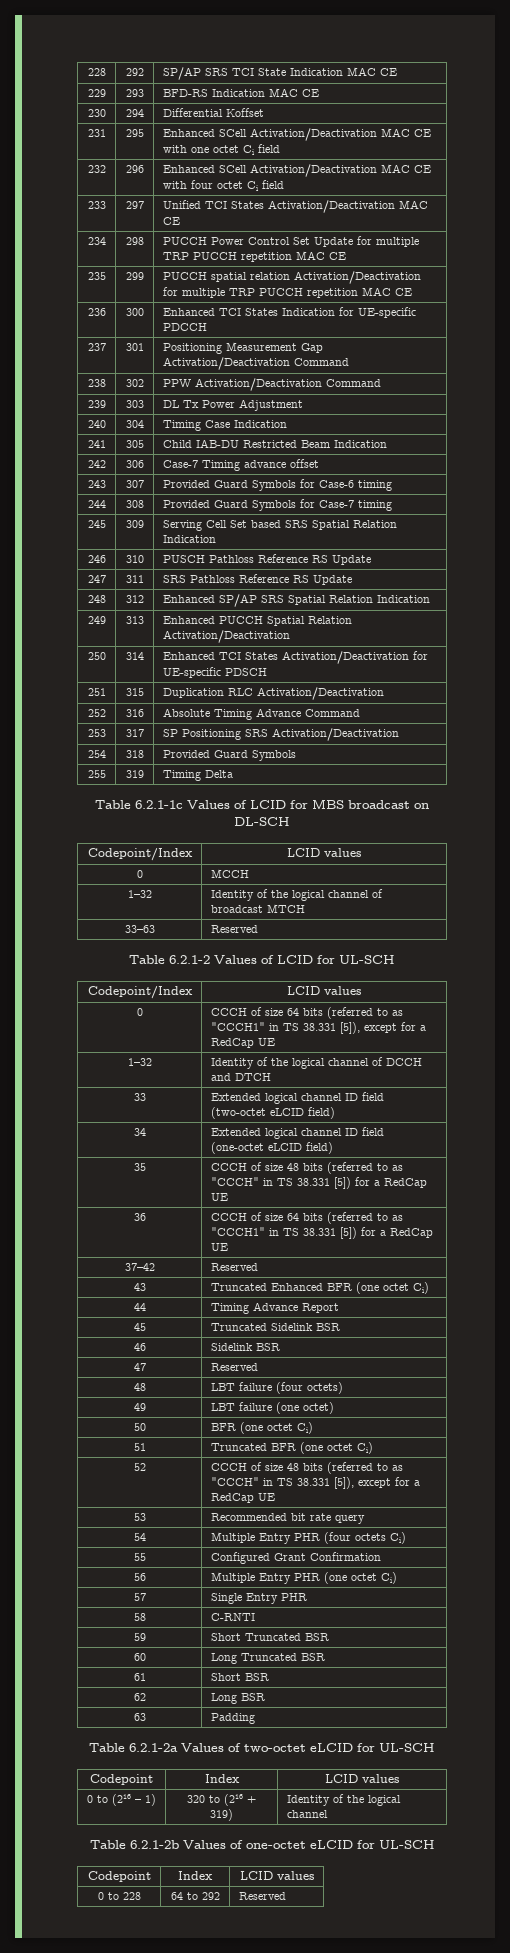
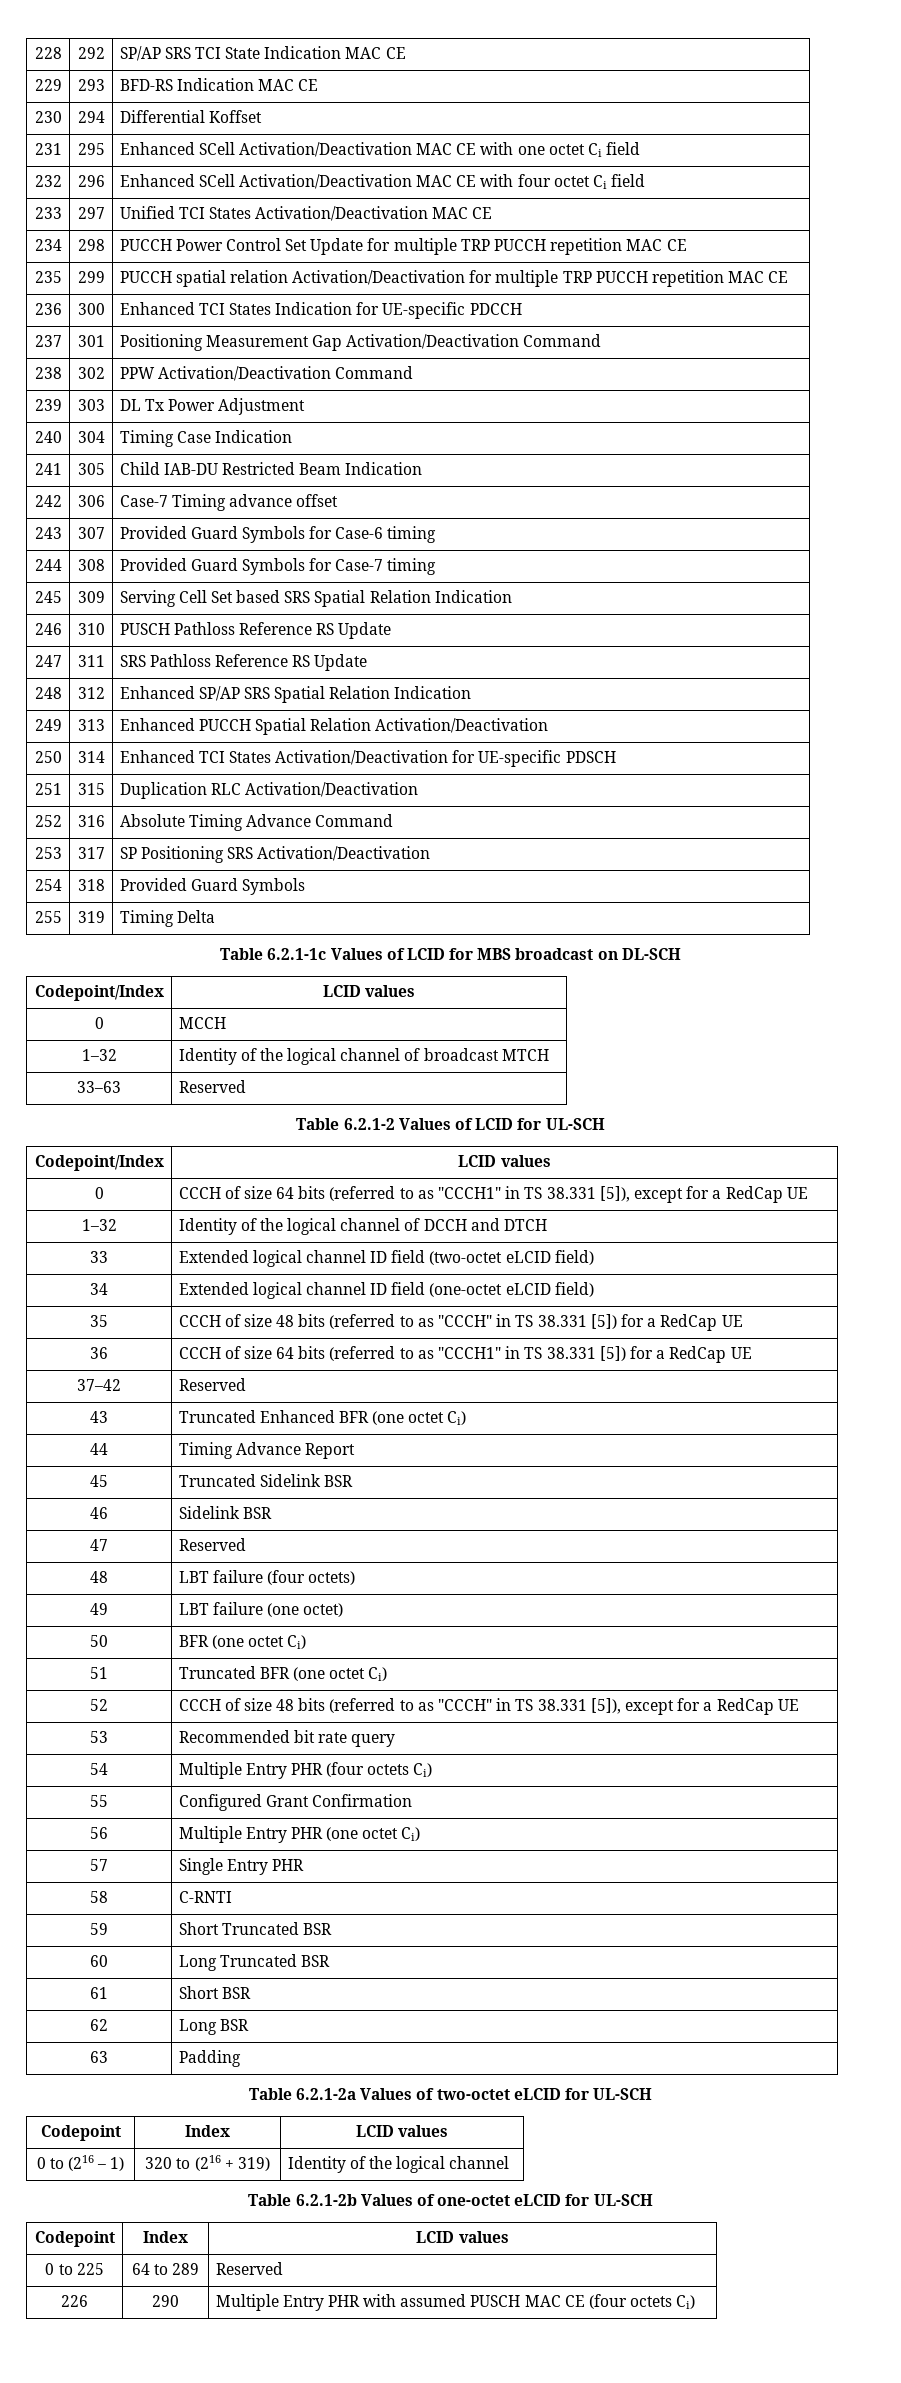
- 0 to 228 | 64 to 292 | Reserved
+ 0 to 225 | 64 to 289 | Reserved
+ 226 | 290 | Multiple Entry PHR with assumed PUSCH MAC CE (four octets Ci)

